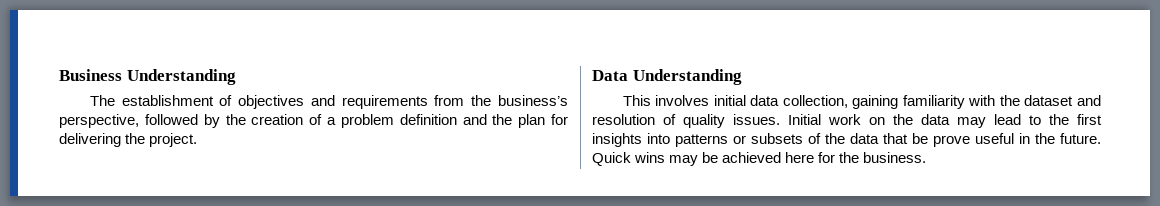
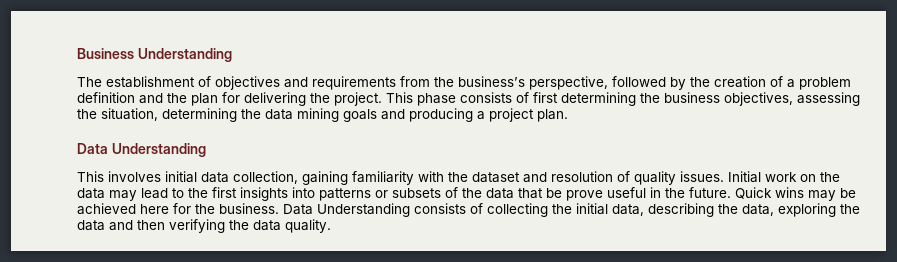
+ This phase consists of first determining the business objectives, assessing the situation, determining the data mining goals and producing a project plan.
+ Data Understanding consists of collecting the initial data, describing the data, exploring the data and then verifying the data quality.

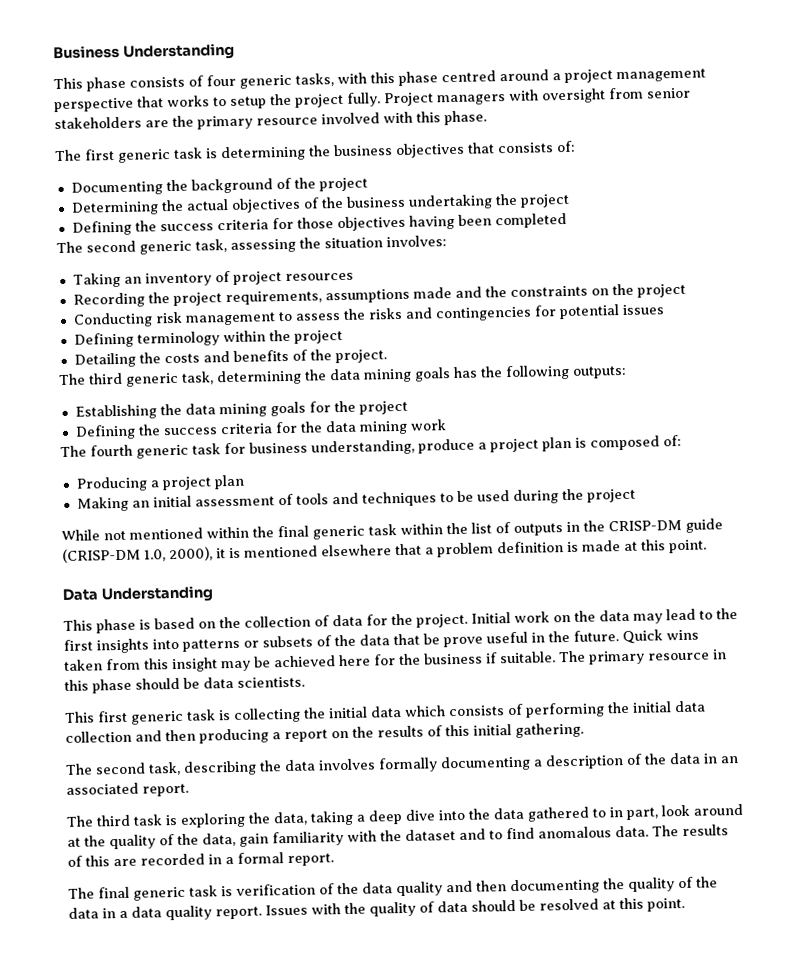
- The establishment of objectives and requirements from the business’s perspective, followed by the creation of a problem definition and the plan for delivering the project. This phase consists of first determining the business objectives, assessing the situation, determining the data mining goals and producing a project plan.
+ This phase consists of four generic tasks, with this phase centred around a project management perspective that works to setup the project fully. Project managers with oversight from senior stakeholders are the primary resource involved with this phase.
+ The first generic task is determining the business objectives that consists of:
+ Documenting the background of the project
+ Determining the actual objectives of the business undertaking the project
+ Defining the success criteria for those objectives having been completed
+ The second generic task, assessing the situation involves:
+ Taking an inventory of project resources
+ Recording the project requirements, assumptions made and the constraints on the project
+ Conducting risk management to assess the risks and contingencies for potential issues
+ Defining terminology within the project
+ Detailing the costs and benefits of the project.
+ The third generic task, determining the data mining goals has the following outputs:
+ Establishing the data mining goals for the project
+ Defining the success criteria for the data mining work
+ The fourth generic task for business understanding, produce a project plan is composed of:
+ Producing a project plan
+ Making an initial assessment of tools and techniques to be used during the project
+ While not mentioned within the final generic task within the list of outputs in the CRISP-DM guide (CRISP-DM 1.0, 2000), it is mentioned elsewhere that a problem definition is made at this point.
  Data Understanding
- This involves initial data collection, gaining familiarity with the dataset and resolution of quality issues.
+ This phase is based on the collection of data for the project.
- Quick wins may be achieved here for the business. Data Understanding consists of collecting the initial data, describing the data, exploring the data and then verifying the data quality.
+ Quick wins taken from this insight may be achieved here for the business if suitable. The primary resource in this phase should be data scientists.
+ This first generic task is collecting the initial data which consists of performing the initial data collection and then producing a report on the results of this initial gathering.
+ The second task, describing the data involves formally documenting a description of the data in an associated report.
+ The third task is exploring the data, taking a deep dive into the data gathered to in part, look around at the quality of the data, gain familiarity with the dataset and to find anomalous data. The results of this are recorded in a formal report.
+ The final generic task is verification of the data quality and then documenting the quality of the data in a data quality report. Issues with the quality of data should be resolved at this point.

